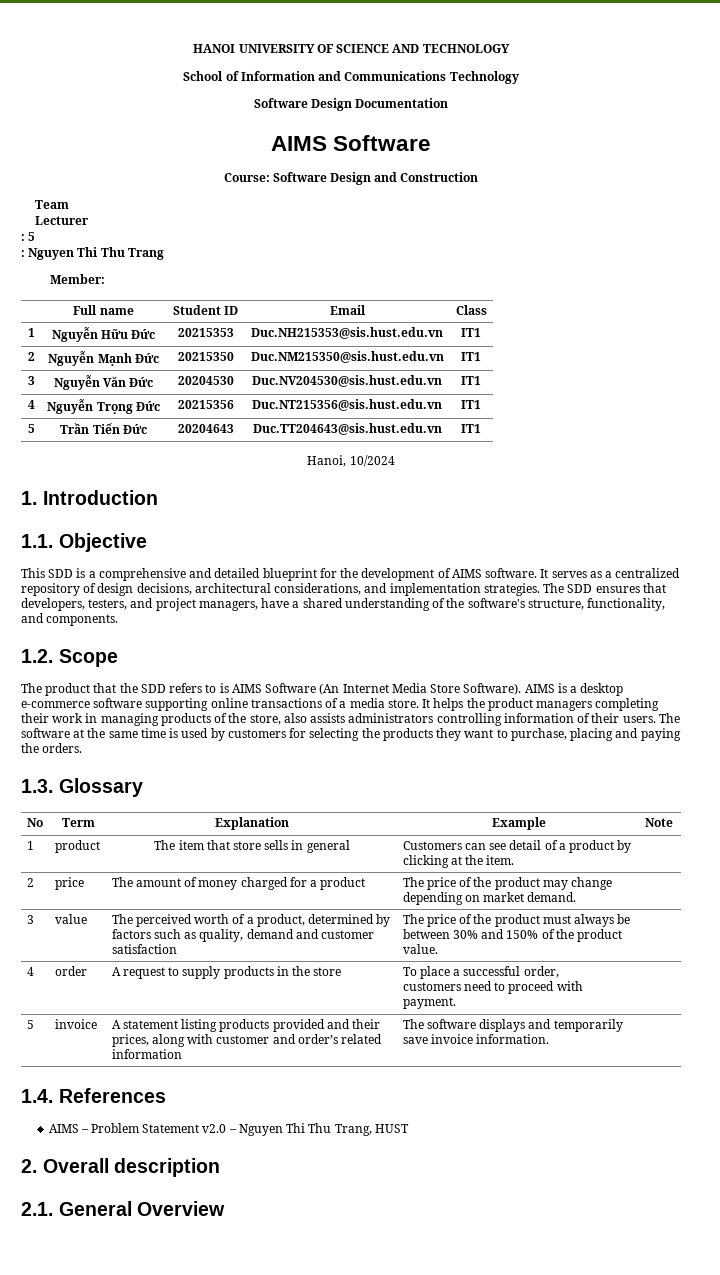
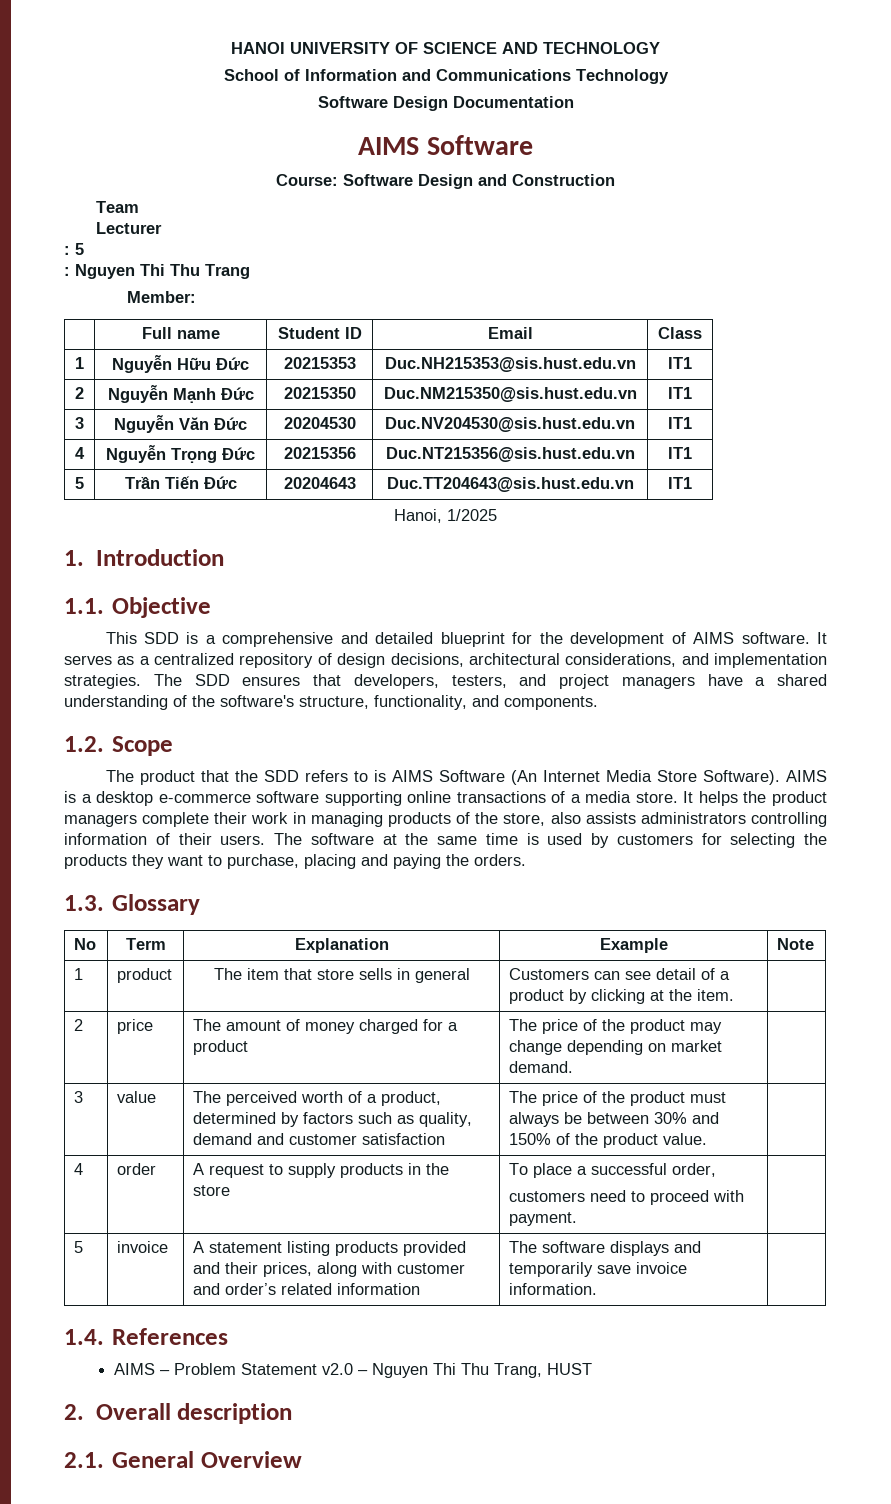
- Hanoi, 10/2024
+ Hanoi, 1/2025
- The SDD ensures that developers, testers, and project managers, have a shared understanding of the software's structure, functionality, and components.
+ The SDD ensures that developers, testers, and project managers have a shared understanding of the software's structure, functionality, and components.
- It helps the product managers completing their work in managing products of the store, also assists administrators controlling information of their users.
+ It helps the product managers complete their work in managing products of the store, also assists administrators controlling information of their users.

